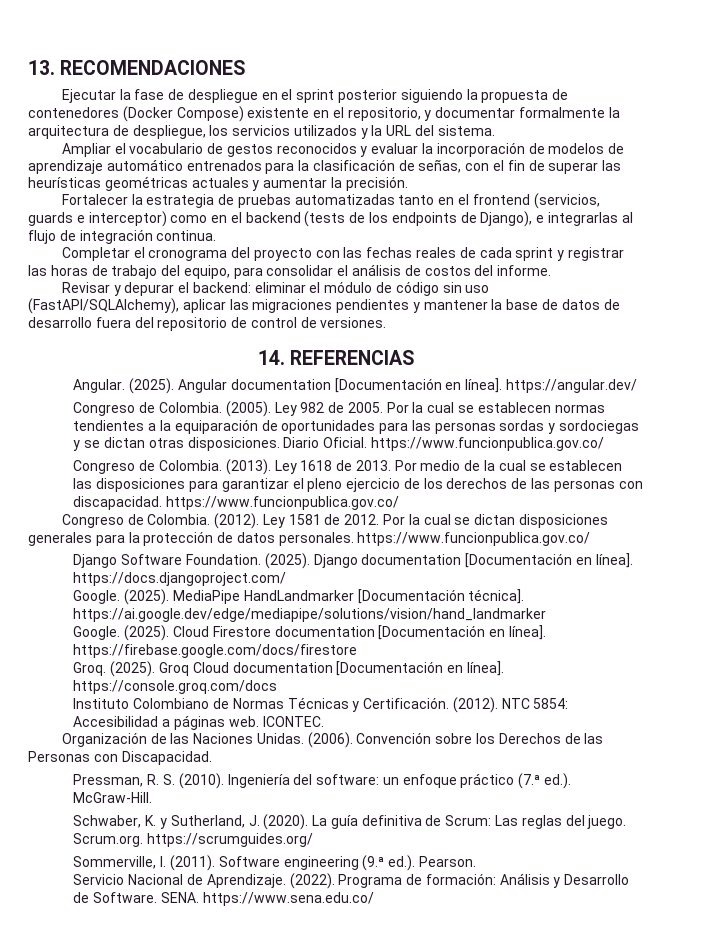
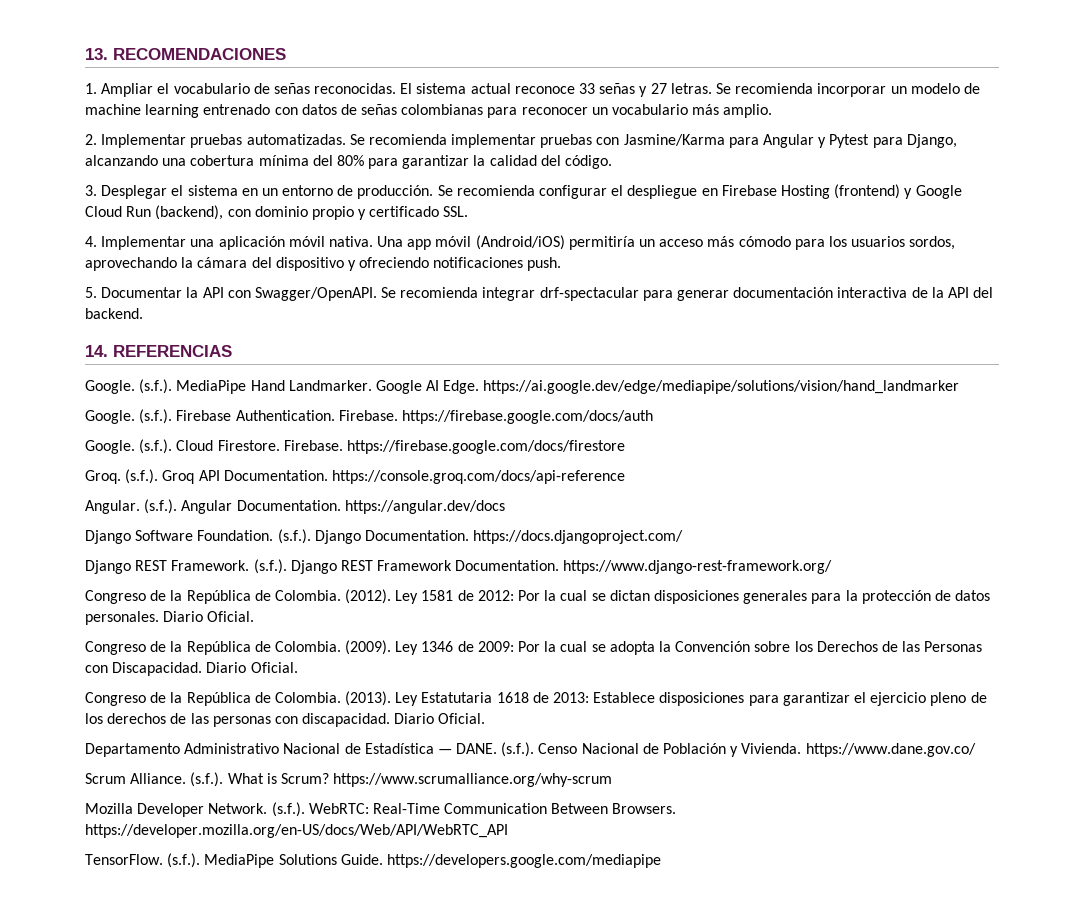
- Ejecutar la fase de despliegue en el sprint posterior siguiendo la propuesta de contenedores (Docker Compose) existente en el repositorio, y documentar formalmente la arquitectura de despliegue, los servicios utilizados y la URL del sistema.
- Ampliar el vocabulario de gestos reconocidos y evaluar la incorporación de modelos de aprendizaje automático entrenados para la clasificación de señas, con el fin de superar las heurísticas geométricas actuales y aumentar la precisión.
- Fortalecer la estrategia de pruebas automatizadas tanto en el frontend (servicios, guards e interceptor) como en el backend (tests de los endpoints de Django), e integrarlas al flujo de integración continua.
- Completar el cronograma del proyecto con las fechas reales de cada sprint y registrar las horas de trabajo del equipo, para consolidar el análisis de costos del informe.
- Revisar y depurar el backend: eliminar el módulo de código sin uso (FastAPI/SQLAlchemy), aplicar las migraciones pendientes y mantener la base de datos de desarrollo fuera del repositorio de control de versiones.
+ 1. Ampliar el vocabulario de señas reconocidas. El sistema actual reconoce 33 señas y 27 letras. Se recomienda incorporar un modelo de machine learning entrenado con datos de señas colombianas para reconocer un vocabulario más amplio.
+ 2. Implementar pruebas automatizadas. Se recomienda implementar pruebas con Jasmine/Karma para Angular y Pytest para Django, alcanzando una cobertura mínima del 80% para garantizar la calidad del código.
+ 3. Desplegar el sistema en un entorno de producción. Se recomienda configurar el despliegue en Firebase Hosting (frontend) y Google Cloud Run (backend), con dominio propio y certificado SSL.
+ 4. Implementar una aplicación móvil nativa. Una app móvil (Android/iOS) permitiría un acceso más cómodo para los usuarios sordos, aprovechando la cámara del dispositivo y ofreciendo notificaciones push.
+ 5. Documentar la API con Swagger/OpenAPI. Se recomienda integrar drf-spectacular para generar documentación interactiva de la API del backend.
  14. REFERENCIAS
- Angular. (2025). Angular documentation [Documentación en línea]. https://angular.dev/
- Congreso de Colombia. (2005). Ley 982 de 2005. Por la cual se establecen normas tendientes a la equiparación de oportunidades para las personas sordas y sordociegas y se dictan otras disposiciones. Diario Oficial. https://www.funcionpublica.gov.co/
- Congreso de Colombia. (2013). Ley 1618 de 2013. Por medio de la cual se establecen las disposiciones para garantizar el pleno ejercicio de los derechos de las personas con discapacidad. https://www.funcionpublica.gov.co/
- Congreso de Colombia.
+ Google. (s.f.). MediaPipe Hand Landmarker. Google AI Edge. https://ai.google.dev/edge/mediapipe/solutions/vision/hand_landmarker
+ Google. (s.f.). Firebase Authentication. Firebase. https://firebase.google.com/docs/auth
+ Google. (s.f.). Cloud Firestore. Firebase. https://firebase.google.com/docs/firestore
+ Groq. (s.f.). Groq API Documentation. https://console.groq.com/docs/api-reference
+ Angular. (s.f.). Angular Documentation. https://angular.dev/docs
+ Django Software Foundation. (s.f.). Django Documentation. https://docs.djangoproject.com/
+ Django REST Framework. (s.f.). Django REST Framework Documentation. https://www.django-rest-framework.org/
+ Congreso de la República de Colombia.
- Ley 1581 de 2012. Por la cual se dictan disposiciones generales para la protección de datos personales. https://www.funcionpublica.gov.co/
- Django Software Foundation. (2025). Django documentation [Documentación en línea]. https://docs.djangoproject.com/
- Google. (2025). MediaPipe HandLandmarker [Documentación técnica]. https://ai.google.dev/edge/mediapipe/solutions/vision/hand_landmarker
- Google. (2025). Cloud Firestore documentation [Documentación en línea]. https://firebase.google.com/docs/firestore
- Groq. (2025). Groq Cloud documentation [Documentación en línea]. https://console.groq.com/docs
- Instituto Colombiano de Normas Técnicas y Certificación. (2012). NTC 5854: Accesibilidad a páginas web. ICONTEC.
- Organización de las Naciones Unidas. (2006). Convención sobre los Derechos de las Personas con Discapacidad.
- Pressman, R. S. (2010). Ingeniería del software: un enfoque práctico (7.ª ed.). McGraw-Hill.
- Schwaber, K. y Sutherland, J. (2020). La guía definitiva de Scrum: Las reglas del juego. Scrum.org. https://scrumguides.org/
- Sommerville, I. (2011). Software engineering (9.ª ed.). Pearson.
- Servicio Nacional de Aprendizaje. (2022). Programa de formación: Análisis y Desarrollo de Software. SENA. https://www.sena.edu.co/
+ Ley 1581 de 2012: Por la cual se dictan disposiciones generales para la protección de datos personales. Diario Oficial.
+ Congreso de la República de Colombia. (2009). Ley 1346 de 2009: Por la cual se adopta la Convención sobre los Derechos de las Personas con Discapacidad. Diario Oficial.
+ Congreso de la República de Colombia. (2013). Ley Estatutaria 1618 de 2013: Establece disposiciones para garantizar el ejercicio pleno de los derechos de las personas con discapacidad. Diario Oficial.
+ Departamento Administrativo Nacional de Estadística — DANE. (s.f.). Censo Nacional de Población y Vivienda. https://www.dane.gov.co/
+ Scrum Alliance. (s.f.). What is Scrum? https://www.scrumalliance.org/why-scrum
+ Mozilla Developer Network. (s.f.). WebRTC: Real-Time Communication Between Browsers. https://developer.mozilla.org/en-US/docs/Web/API/WebRTC_API
+ TensorFlow. (s.f.). MediaPipe Solutions Guide. https://developers.google.com/mediapipe

